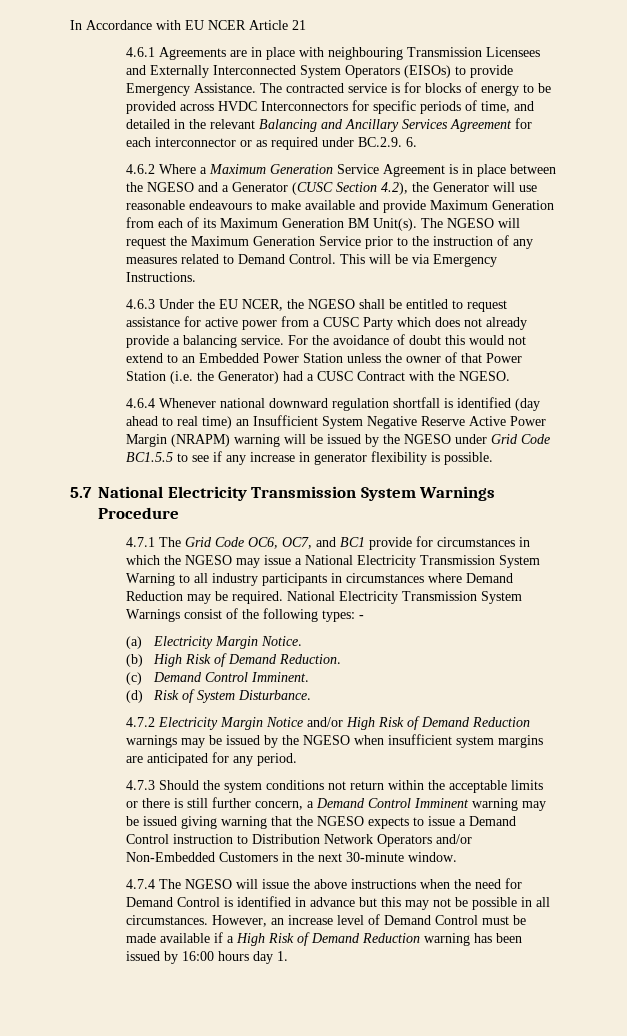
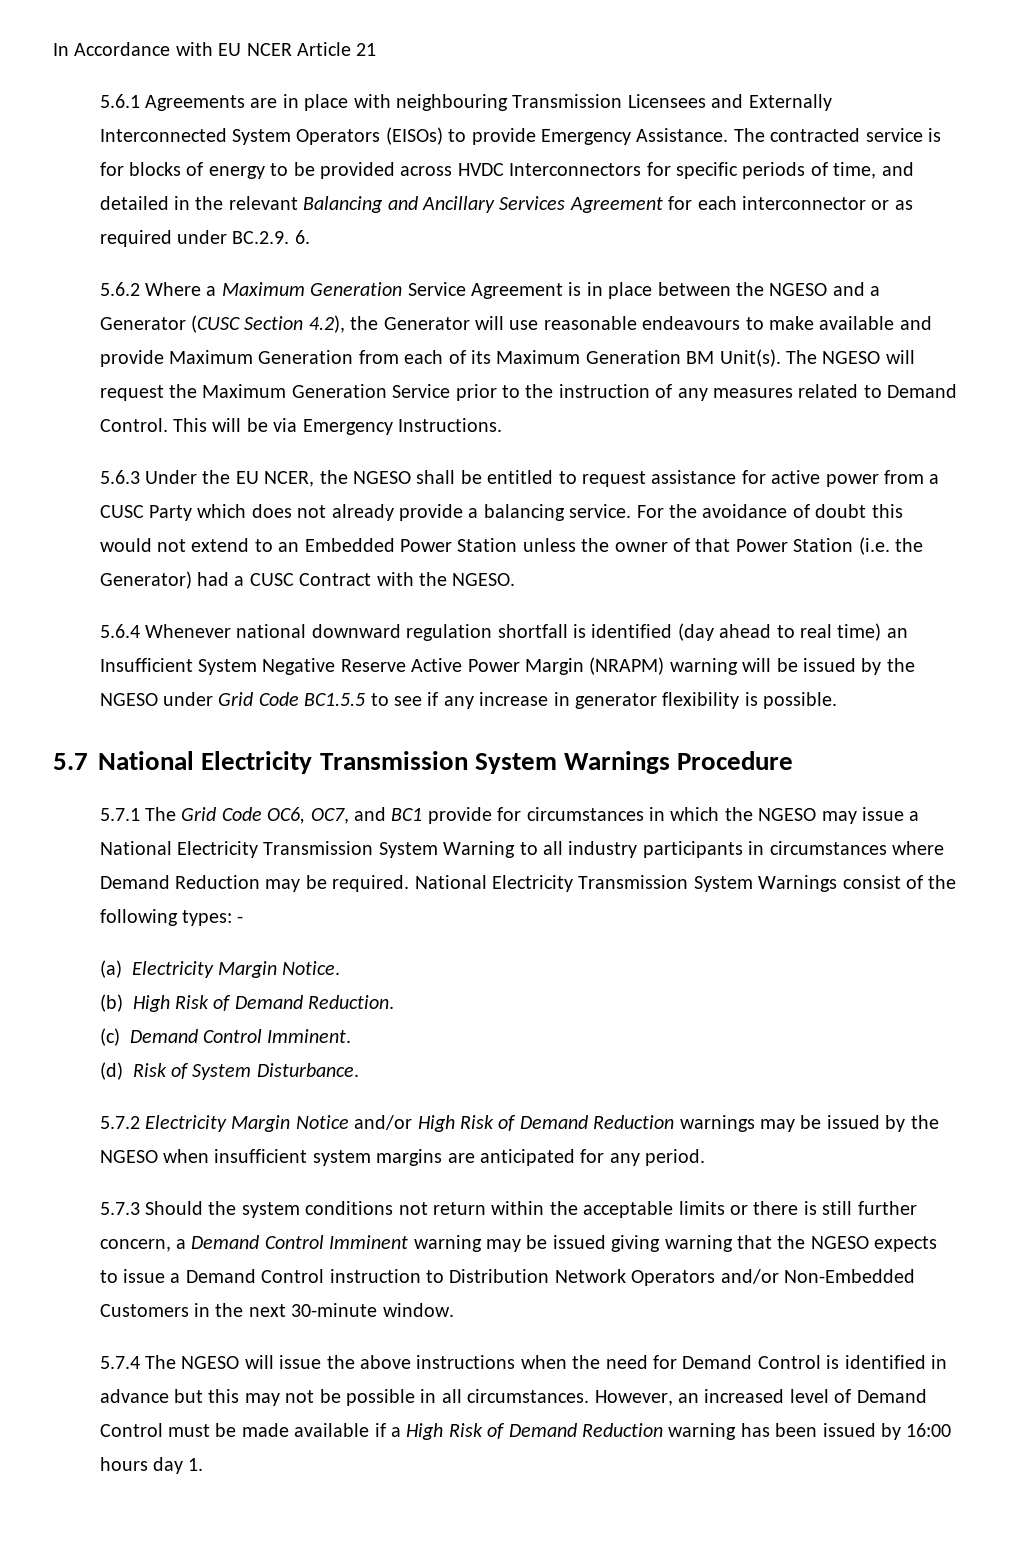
- 4.6.1 Agreements are in place with neighbouring Transmission Licensees and Externally Interconnected System Operators (EISOs) to provide Emergency Assistance.
+ 5.6.1 Agreements are in place with neighbouring Transmission Licensees and Externally Interconnected System Operators (EISOs) to provide Emergency Assistance.
- 4.6.2 Where a Maximum Generation Service Agreement is in place between the NGESO and a Generator (CUSC Section 4.2), the Generator will use reasonable endeavours to make available and provide Maximum Generation from each of its Maximum Generation BM Unit(s).
+ 5.6.2 Where a Maximum Generation Service Agreement is in place between the NGESO and a Generator (CUSC Section 4.2), the Generator will use reasonable endeavours to make available and provide Maximum Generation from each of its Maximum Generation BM Unit(s).
- 4.6.3 Under the EU NCER, the NGESO shall be entitled to request assistance for active power from a CUSC Party which does not already provide a balancing service.
+ 5.6.3 Under the EU NCER, the NGESO shall be entitled to request assistance for active power from a CUSC Party which does not already provide a balancing service.
- 4.6.4 Whenever national downward regulation shortfall is identified (day ahead to real time) an Insufficient System Negative Reserve Active Power Margin (NRAPM) warning will be issued by the NGESO under Grid Code BC1.5.5 to see if any increase in generator flexibility is possible.
+ 5.6.4 Whenever national downward regulation shortfall is identified (day ahead to real time) an Insufficient System Negative Reserve Active Power Margin (NRAPM) warning will be issued by the NGESO under Grid Code BC1.5.5 to see if any increase in generator flexibility is possible.
- 4.7.1 The Grid Code OC6, OC7, and BC1 provide for circumstances in which the NGESO may issue a National Electricity Transmission System Warning to all industry participants in circumstances where Demand Reduction may be required.
+ 5.7.1 The Grid Code OC6, OC7, and BC1 provide for circumstances in which the NGESO may issue a National Electricity Transmission System Warning to all industry participants in circumstances where Demand Reduction may be required.
- 4.7.2 Electricity Margin Notice and/or High Risk of Demand Reduction warnings may be issued by the NGESO when insufficient system margins are anticipated for any period.
+ 5.7.2 Electricity Margin Notice and/or High Risk of Demand Reduction warnings may be issued by the NGESO when insufficient system margins are anticipated for any period.
- 4.7.3 Should the system conditions not return within the acceptable limits or there is still further concern, a Demand Control Imminent warning may be issued giving warning that the NGESO expects to issue a Demand Control instruction to Distribution Network Operators and/or Non-Embedded Customers in the next 30-minute window.
+ 5.7.3 Should the system conditions not return within the acceptable limits or there is still further concern, a Demand Control Imminent warning may be issued giving warning that the NGESO expects to issue a Demand Control instruction to Distribution Network Operators and/or Non-Embedded Customers in the next 30-minute window.
- 4.7.4 The NGESO will issue the above instructions when the need for Demand Control is identified in advance but this may not be possible in all circumstances.
+ 5.7.4 The NGESO will issue the above instructions when the need for Demand Control is identified in advance but this may not be possible in all circumstances.
- However, an increase level of Demand Control must be made available if a High Risk of Demand Reduction warning has been issued by 16:00 hours day 1.
+ However, an increased level of Demand Control must be made available if a High Risk of Demand Reduction warning has been issued by 16:00 hours day 1.

